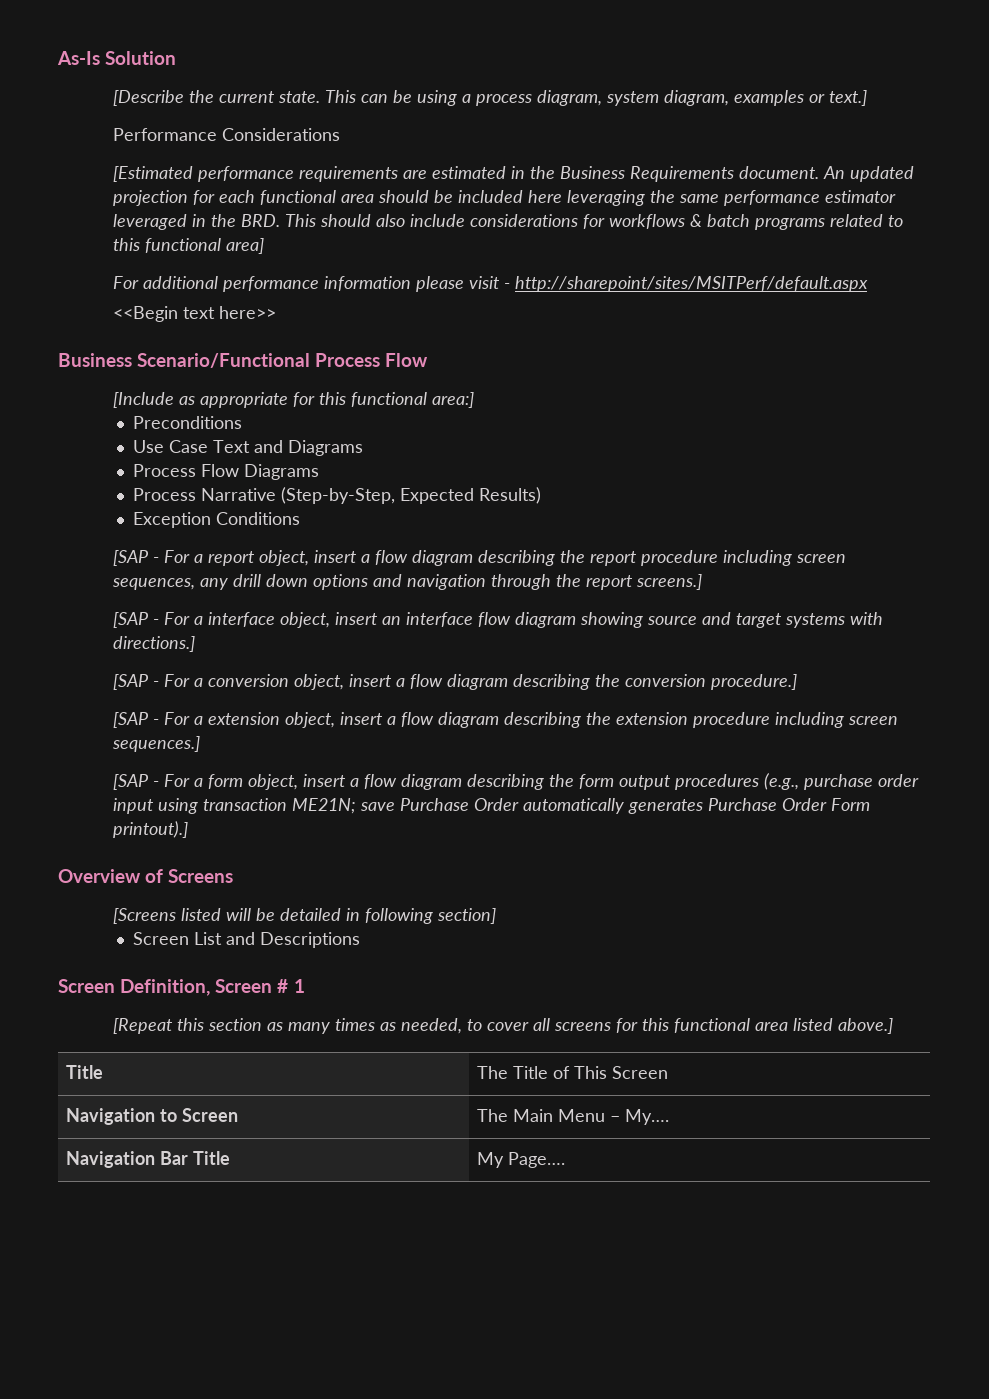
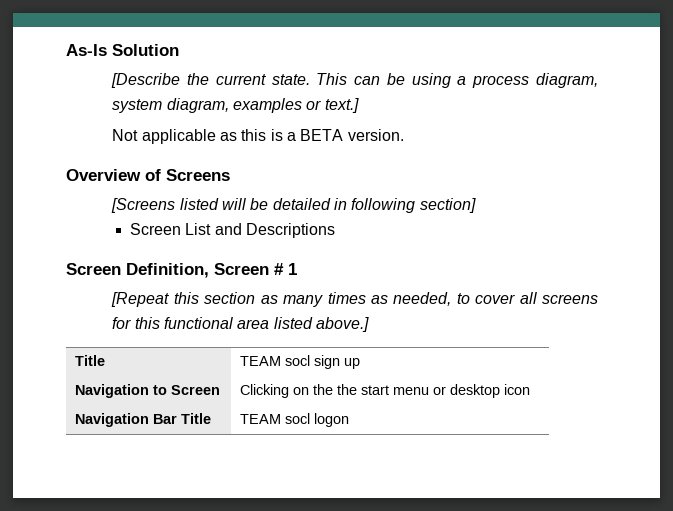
- Performance Considerations
- [Estimated performance requirements are estimated in the Business Requirements document. An updated projection for each functional area should be included here leveraging the same performance estimator leveraged in the BRD. This should also include considerations for workflows & batch programs related to this functional area]
- For additional performance information please visit - http://sharepoint/sites/MSITPerf/default.aspx
- <<Begin text here>>
- Business Scenario/Functional Process Flow
- [Include as appropriate for this functional area:]
- Preconditions
- Use Case Text and Diagrams
- Process Flow Diagrams
- Process Narrative (Step-by-Step, Expected Results)
- Exception Conditions
- [SAP - For a report object, insert a flow diagram describing the report procedure including screen sequences, any drill down options and navigation through the report screens.]
- [SAP - For a interface object, insert an interface flow diagram showing source and target systems with directions.]
- [SAP - For a conversion object, insert a flow diagram describing the conversion procedure.]
- [SAP - For a extension object, insert a flow diagram describing the extension procedure including screen sequences.]
- [SAP - For a form object, insert a flow diagram describing the form output procedures (e.g., purchase order input using transaction ME21N; save Purchase Order automatically generates Purchase Order Form printout).]
+ Not applicable as this is a BETA version.
- Title | The Title of This Screen
- Navigation to Screen | The Main Menu – My….
+ Title | TEAM socl sign up
+ Navigation to Screen | Clicking on the the start menu or desktop icon
- Navigation Bar Title | My Page….
+ Navigation Bar Title | TEAM socl logon

